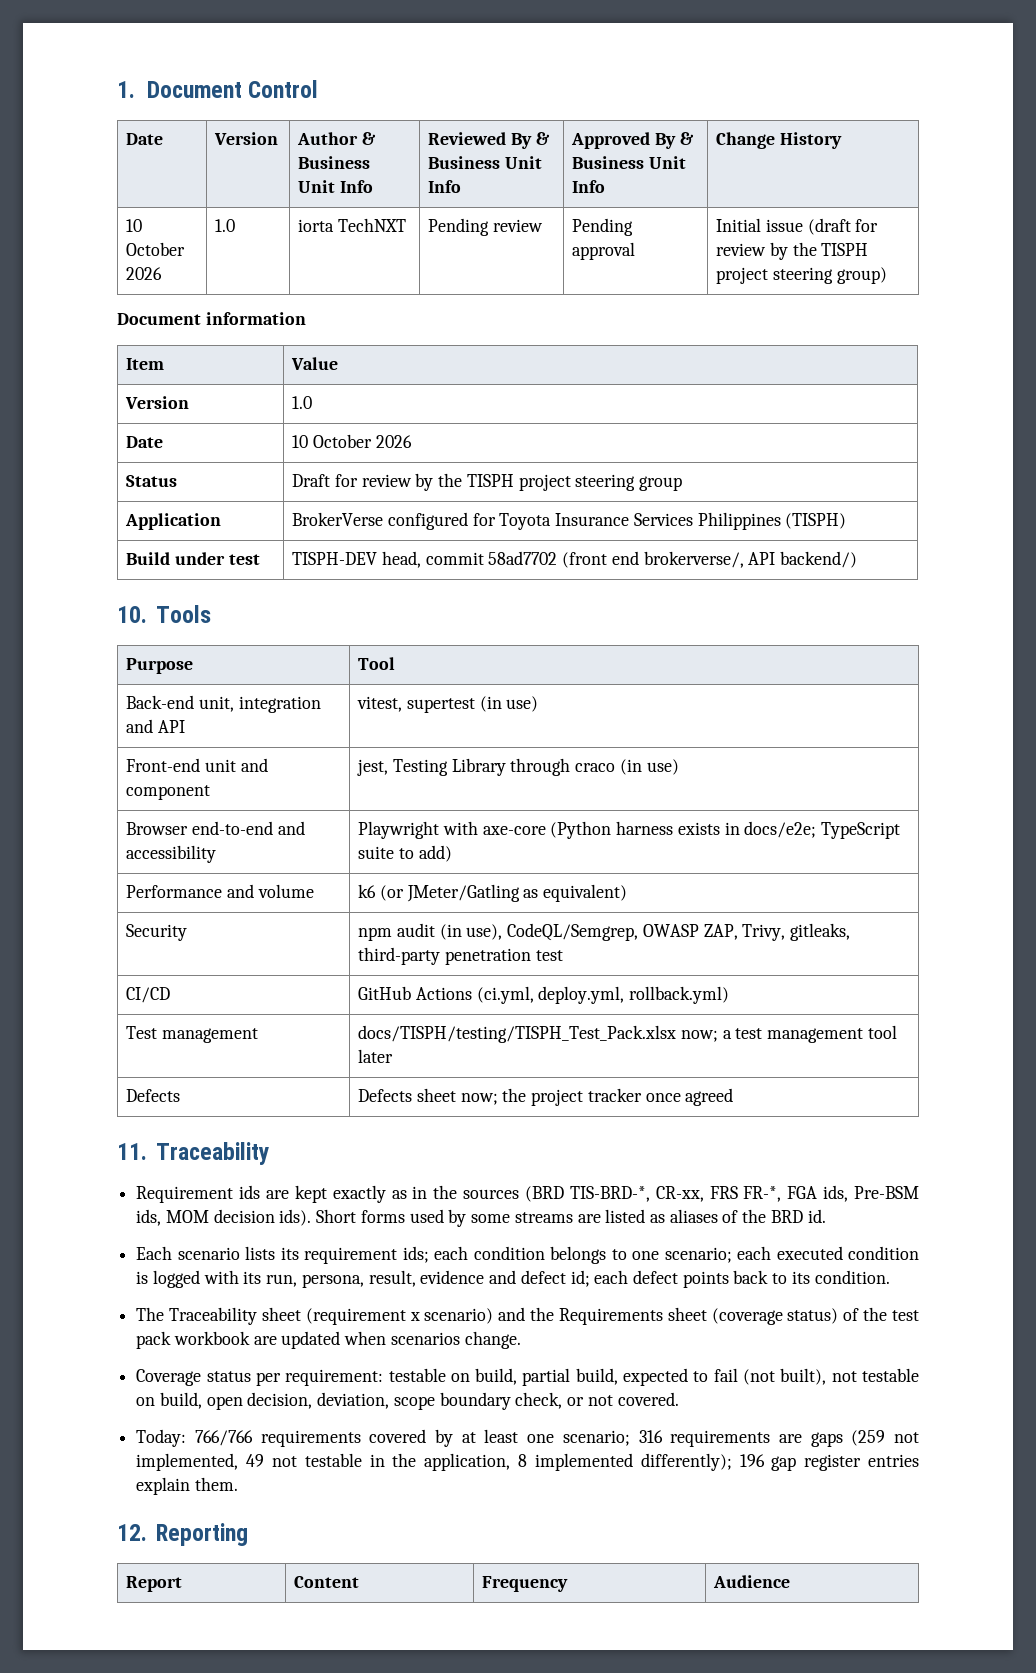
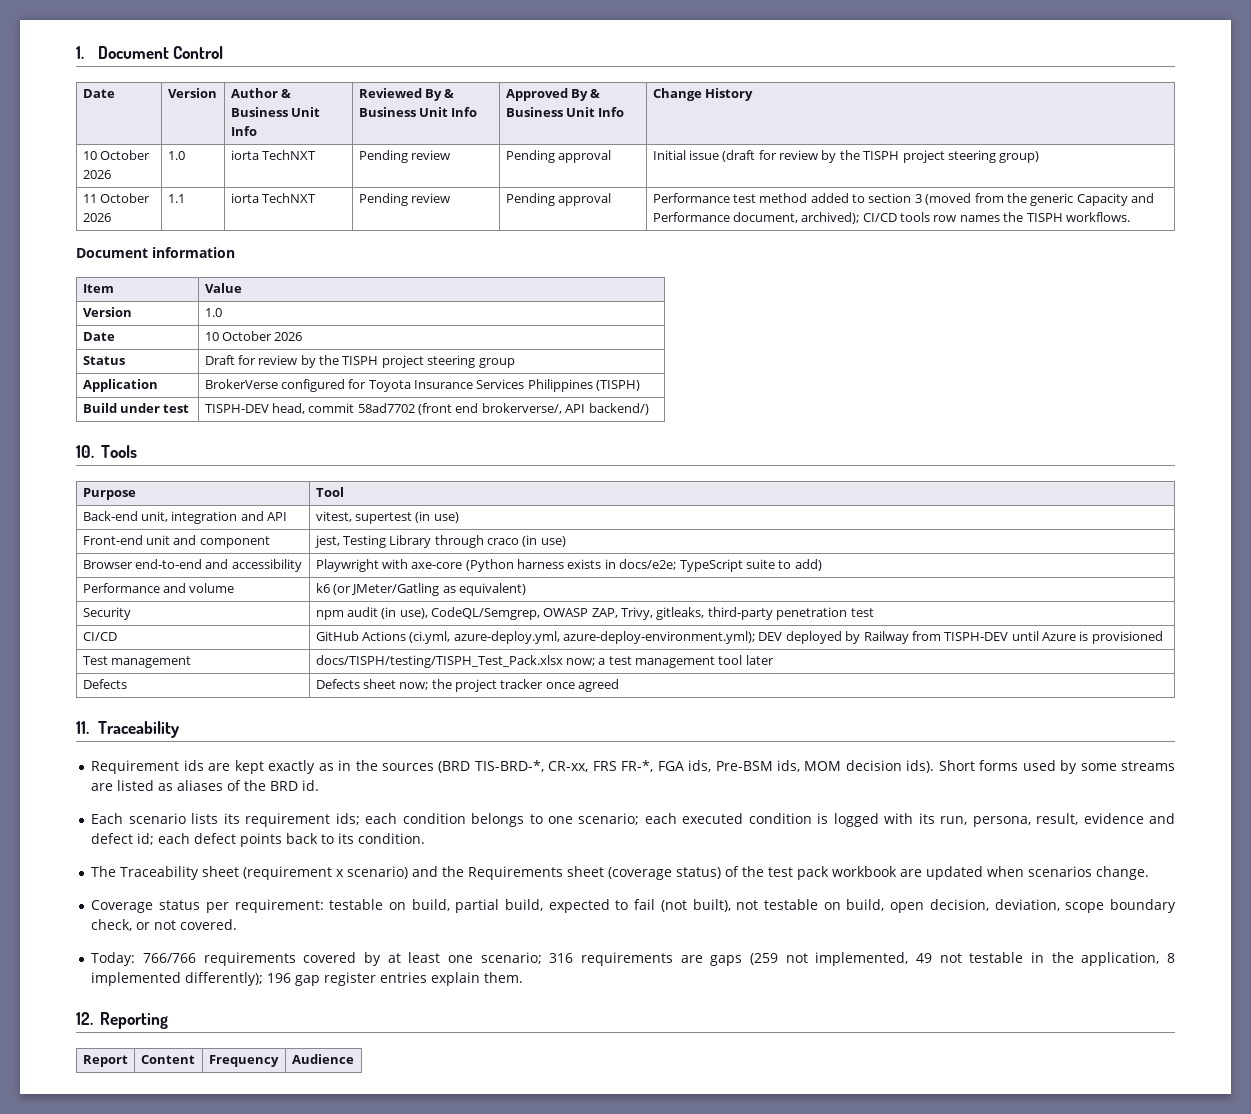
+ 11 October 2026 | 1.1 | iorta TechNXT | Pending review | Pending approval | Performance test method added to section 3 (moved from the generic Capacity and Performance document, archived); CI/CD tools row names the TISPH workflows.
- CI/CD | GitHub Actions (ci.yml, deploy.yml, rollback.yml)
+ CI/CD | GitHub Actions (ci.yml, azure-deploy.yml, azure-deploy-environment.yml); DEV deployed by Railway from TISPH-DEV until Azure is provisioned

